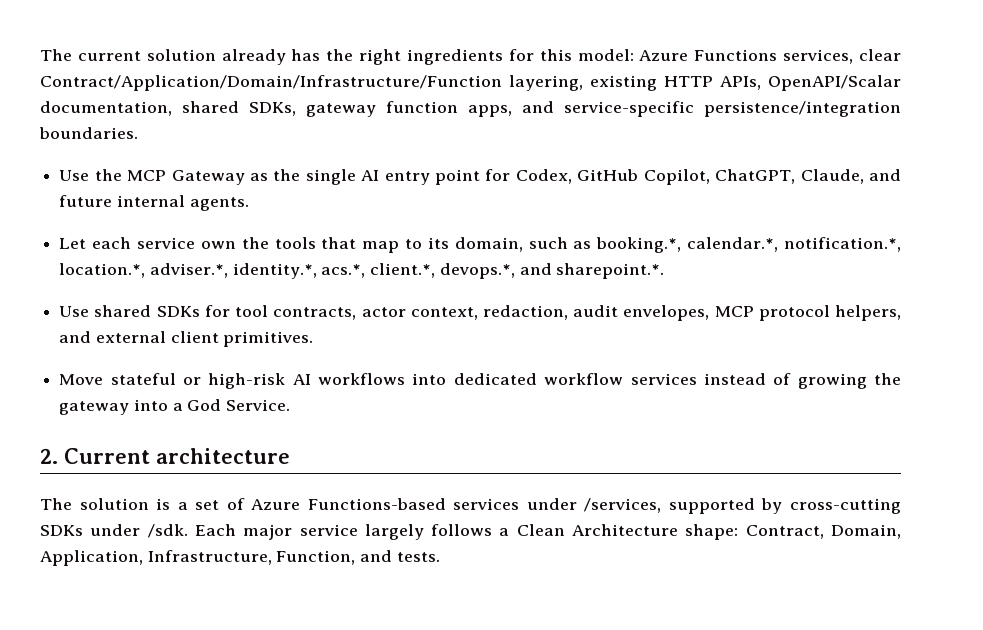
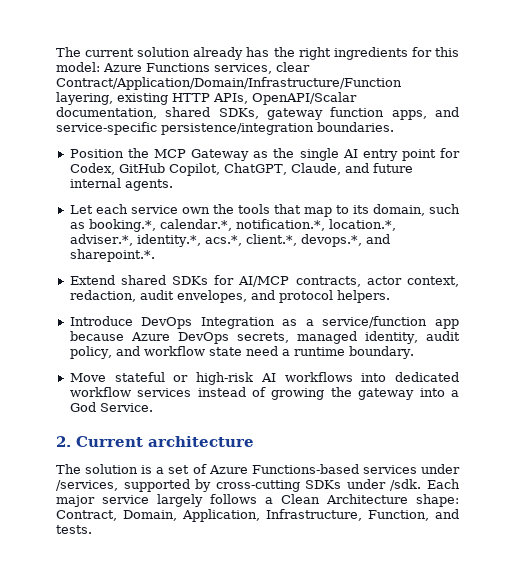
- Use the MCP Gateway as the single AI entry point for Codex, GitHub Copilot, ChatGPT, Claude, and future internal agents.
+ Position the MCP Gateway as the single AI entry point for Codex, GitHub Copilot, ChatGPT, Claude, and future internal agents.
- Use shared SDKs for tool contracts, actor context, redaction, audit envelopes, MCP protocol helpers, and external client primitives.
+ Extend shared SDKs for AI/MCP contracts, actor context, redaction, audit envelopes, and protocol helpers.
+ Introduce DevOps Integration as a service/function app because Azure DevOps secrets, managed identity, audit policy, and workflow state need a runtime boundary.

